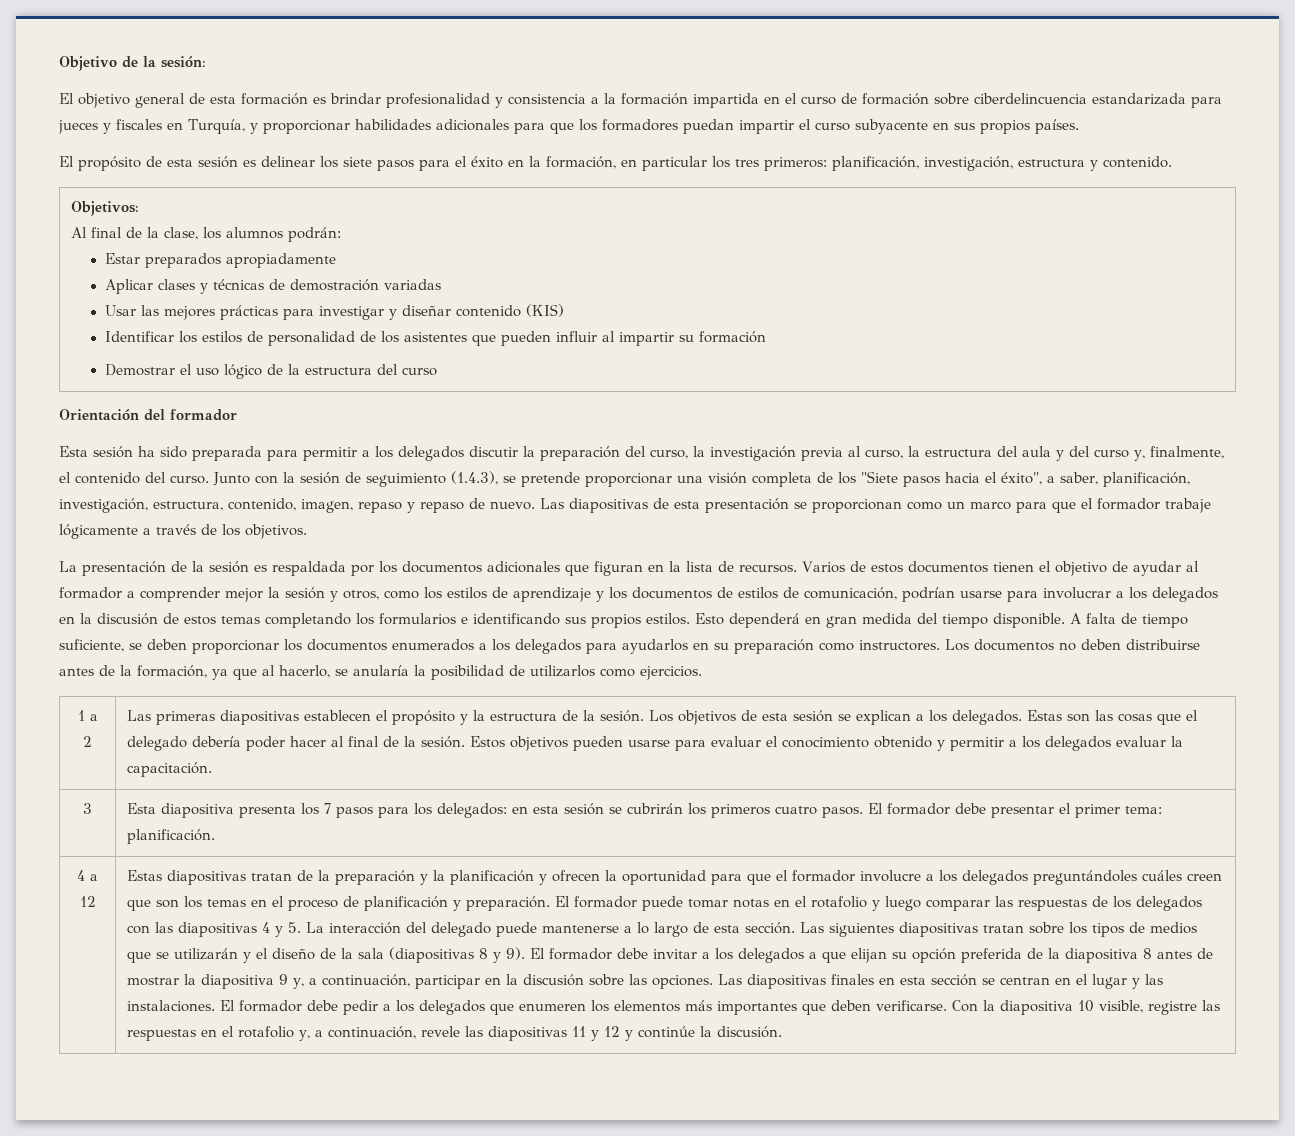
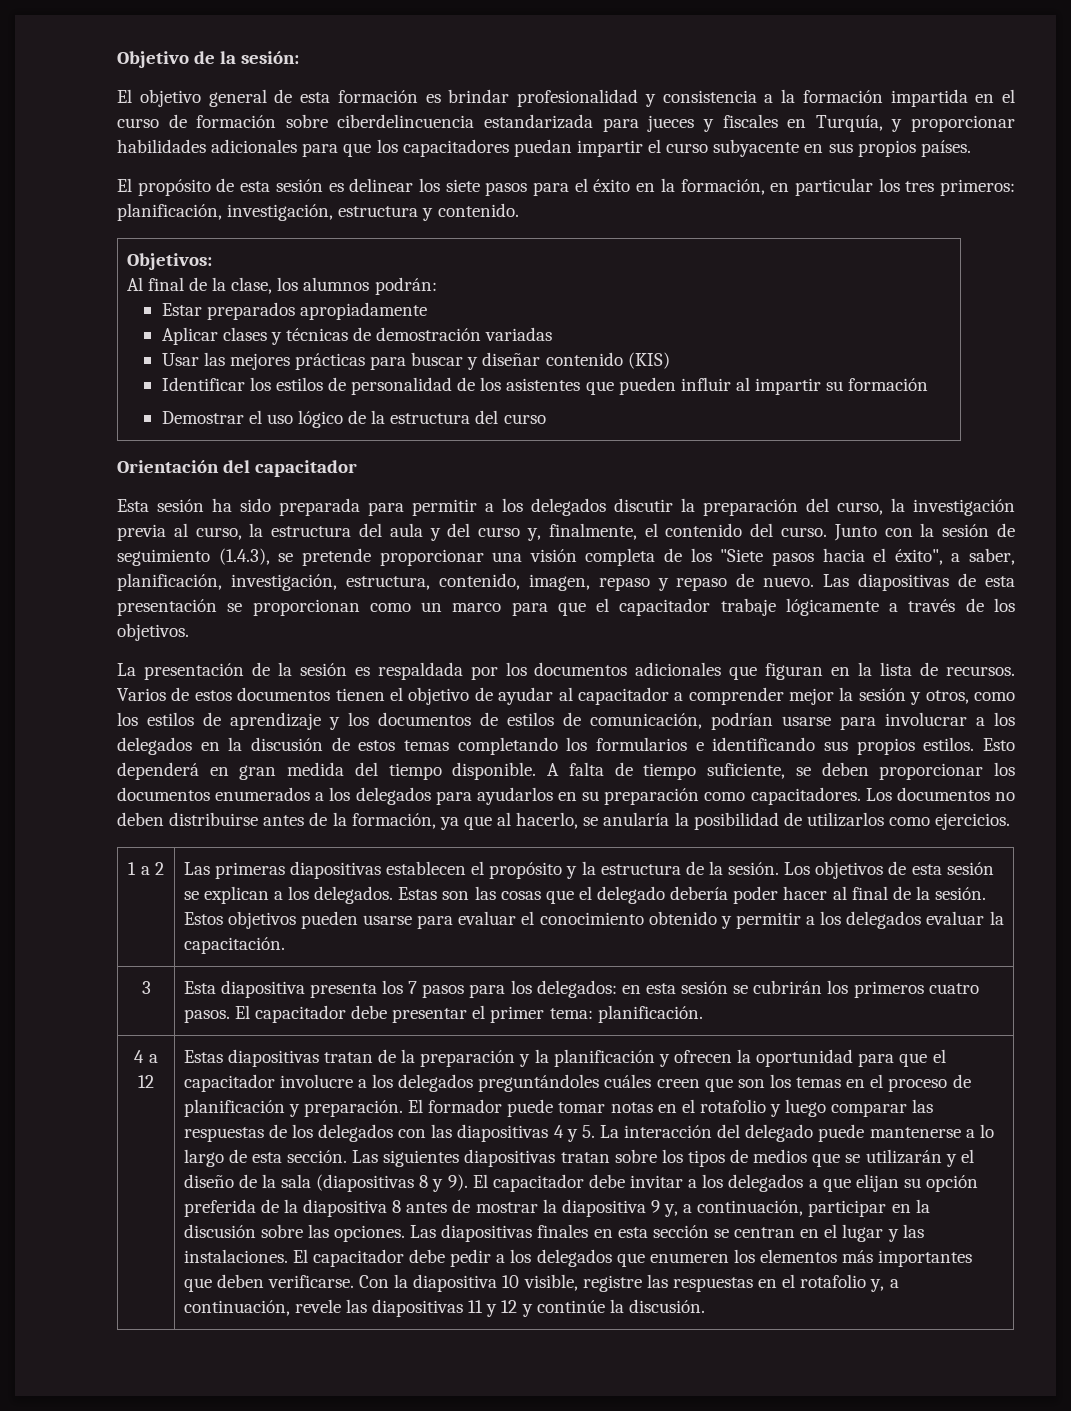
- El objetivo general de esta formación es brindar profesionalidad y consistencia a la formación impartida en el curso de formación sobre ciberdelincuencia estandarizada para jueces y fiscales en Turquía, y proporcionar habilidades adicionales para que los formadores puedan impartir el curso subyacente en sus propios países.
+ El objetivo general de esta formación es brindar profesionalidad y consistencia a la formación impartida en el curso de formación sobre ciberdelincuencia estandarizada para jueces y fiscales en Turquía, y proporcionar habilidades adicionales para que los capacitadores puedan impartir el curso subyacente en sus propios países.
- Usar las mejores prácticas para investigar y diseñar contenido (KIS)
+ Usar las mejores prácticas para buscar y diseñar contenido (KIS)
- Orientación del formador
+ Orientación del capacitador
- Las diapositivas de esta presentación se proporcionan como un marco para que el formador trabaje lógicamente a través de los objetivos.
+ Las diapositivas de esta presentación se proporcionan como un marco para que el capacitador trabaje lógicamente a través de los objetivos.
- Varios de estos documentos tienen el objetivo de ayudar al formador a comprender mejor la sesión y otros, como los estilos de aprendizaje y los documentos de estilos de comunicación, podrían usarse para involucrar a los delegados en la discusión de estos temas completando los formularios e identificando sus propios estilos.
+ Varios de estos documentos tienen el objetivo de ayudar al capacitador a comprender mejor la sesión y otros, como los estilos de aprendizaje y los documentos de estilos de comunicación, podrían usarse para involucrar a los delegados en la discusión de estos temas completando los formularios e identificando sus propios estilos.
- A falta de tiempo suficiente, se deben proporcionar los documentos enumerados a los delegados para ayudarlos en su preparación como instructores.
+ A falta de tiempo suficiente, se deben proporcionar los documentos enumerados a los delegados para ayudarlos en su preparación como capacitadores.
- 3 | Esta diapositiva presenta los 7 pasos para los delegados: en esta sesión se cubrirán los primeros cuatro pasos. El formador debe presentar el primer tema: planificación.
+ 3 | Esta diapositiva presenta los 7 pasos para los delegados: en esta sesión se cubrirán los primeros cuatro pasos. El capacitador debe presentar el primer tema: planificación.
- Estas diapositivas tratan de la preparación y la planificación y ofrecen la oportunidad para que el formador involucre a los delegados preguntándoles cuáles creen que son los temas en el proceso de planificación y preparación.
+ Estas diapositivas tratan de la preparación y la planificación y ofrecen la oportunidad para que el capacitador involucre a los delegados preguntándoles cuáles creen que son los temas en el proceso de planificación y preparación.
- El formador debe invitar a los delegados a que elijan su opción preferida de la diapositiva 8 antes de mostrar la diapositiva 9 y, a continuación, participar en la discusión sobre las opciones.
+ El capacitador debe invitar a los delegados a que elijan su opción preferida de la diapositiva 8 antes de mostrar la diapositiva 9 y, a continuación, participar en la discusión sobre las opciones.
- El formador debe pedir a los delegados que enumeren los elementos más importantes que deben verificarse.
+ El capacitador debe pedir a los delegados que enumeren los elementos más importantes que deben verificarse.

